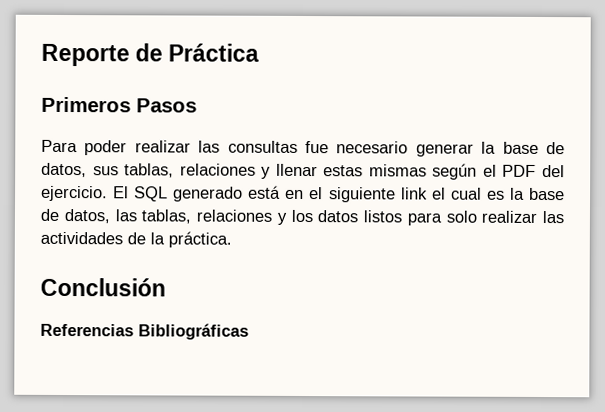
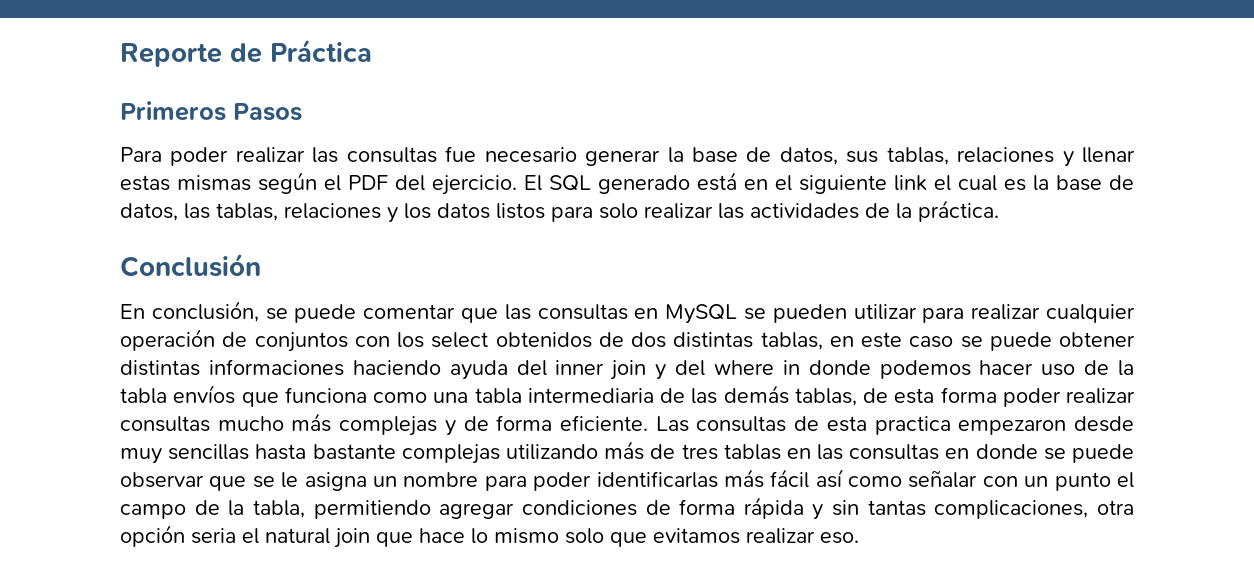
- Referencias Bibliográficas
+ En conclusión, se puede comentar que las consultas en MySQL se pueden utilizar para realizar cualquier operación de conjuntos con los select obtenidos de dos distintas tablas, en este caso se puede obtener distintas informaciones haciendo ayuda del inner join y del where in donde podemos hacer uso de la tabla envíos que funciona como una tabla intermediaria de las demás tablas, de esta forma poder realizar consultas mucho más complejas y de forma eficiente. Las consultas de esta practica empezaron desde muy sencillas hasta bastante complejas utilizando más de tres tablas en las consultas en donde se puede observar que se le asigna un nombre para poder identificarlas más fácil así como señalar con un punto el campo de la tabla, permitiendo agregar condiciones de forma rápida y sin tantas complicaciones, otra opción seria el natural join que hace lo mismo solo que evitamos realizar eso.

